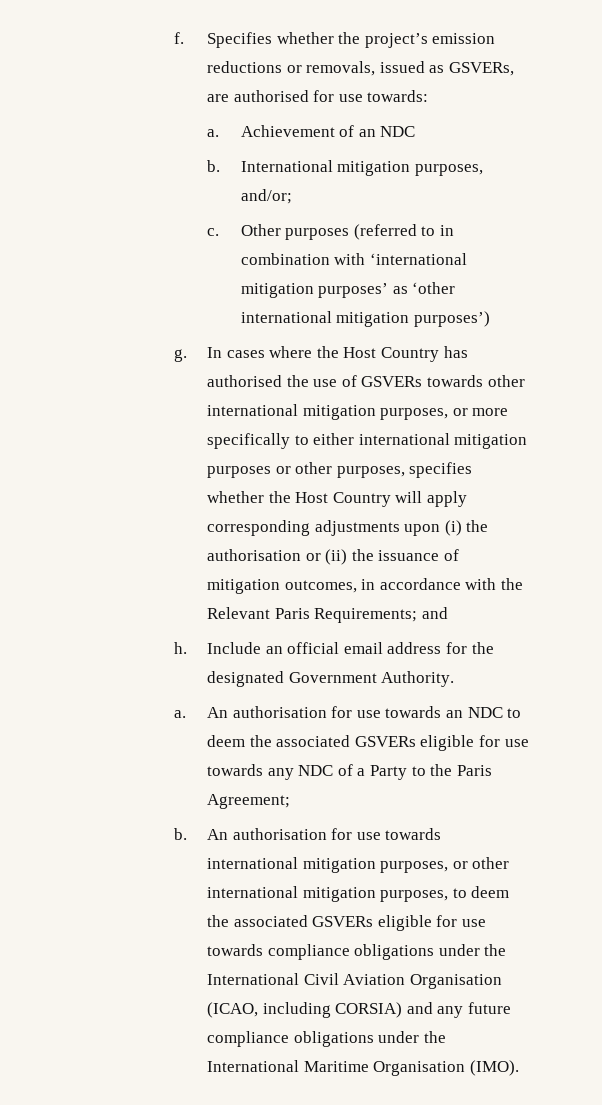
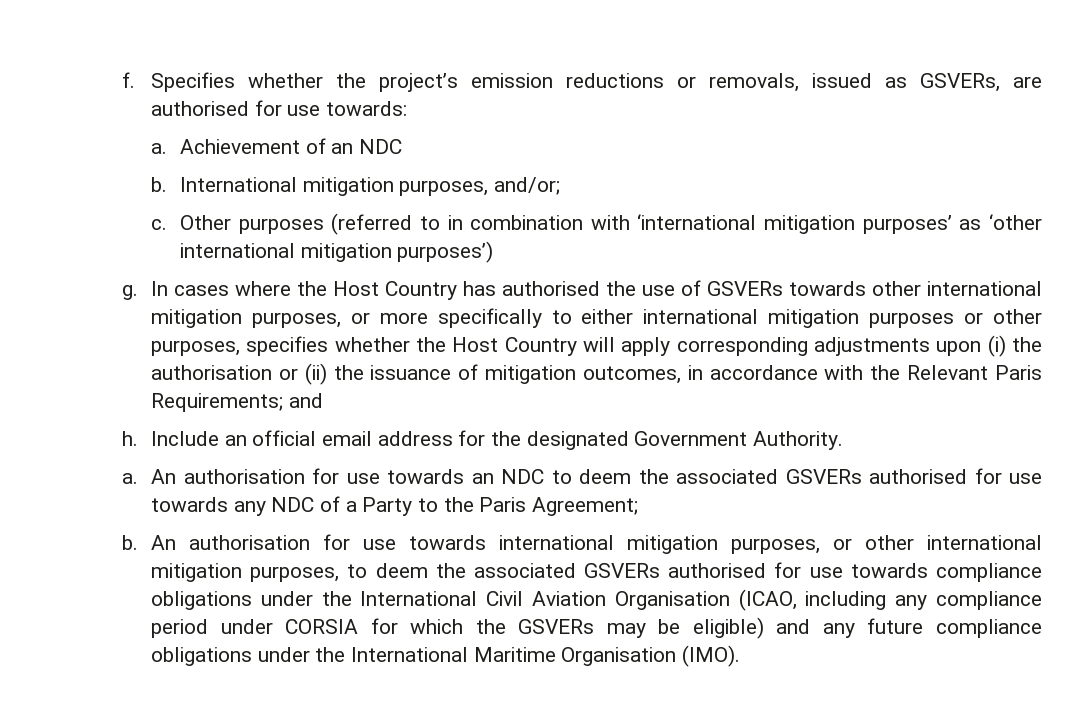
- An authorisation for use towards an NDC to deem the associated GSVERs eligible for use towards any NDC of a Party to the Paris Agreement;
+ An authorisation for use towards an NDC to deem the associated GSVERs authorised for use towards any NDC of a Party to the Paris Agreement;
- An authorisation for use towards international mitigation purposes, or other international mitigation purposes, to deem the associated GSVERs eligible for use towards compliance obligations under the International Civil Aviation Organisation (ICAO, including CORSIA) and any future compliance obligations under the International Maritime Organisation (IMO).
+ An authorisation for use towards international mitigation purposes, or other international mitigation purposes, to deem the associated GSVERs authorised for use towards compliance obligations under the International Civil Aviation Organisation (ICAO, including any compliance period under CORSIA for which the GSVERs may be eligible) and any future compliance obligations under the International Maritime Organisation (IMO).

